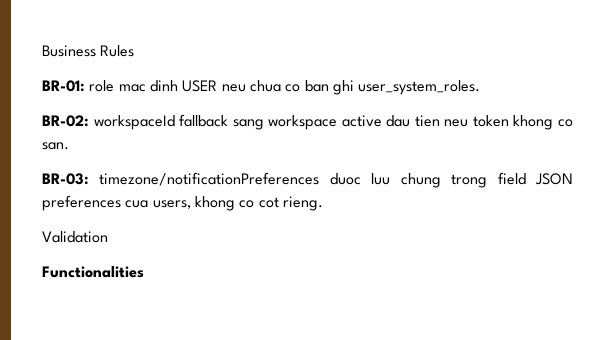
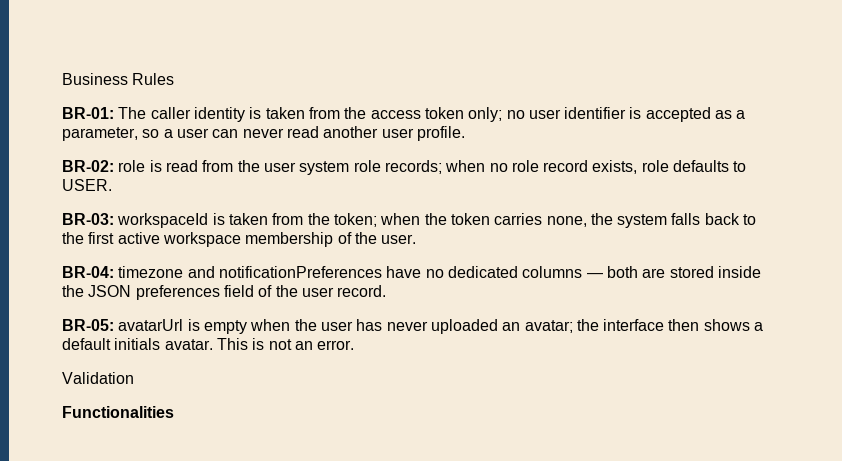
- BR-01: role mac dinh USER neu chua co ban ghi user_system_roles.
- BR-02: workspaceId fallback sang workspace active dau tien neu token khong co san.
- BR-03: timezone/notificationPreferences duoc luu chung trong field JSON preferences cua users, khong co cot rieng.
+ BR-01: The caller identity is taken from the access token only; no user identifier is accepted as a parameter, so a user can never read another user profile.
+ BR-02: role is read from the user system role records; when no role record exists, role defaults to USER.
+ BR-03: workspaceId is taken from the token; when the token carries none, the system falls back to the first active workspace membership of the user.
+ BR-04: timezone and notificationPreferences have no dedicated columns — both are stored inside the JSON preferences field of the user record.
+ BR-05: avatarUrl is empty when the user has never uploaded an avatar; the interface then shows a default initials avatar. This is not an error.

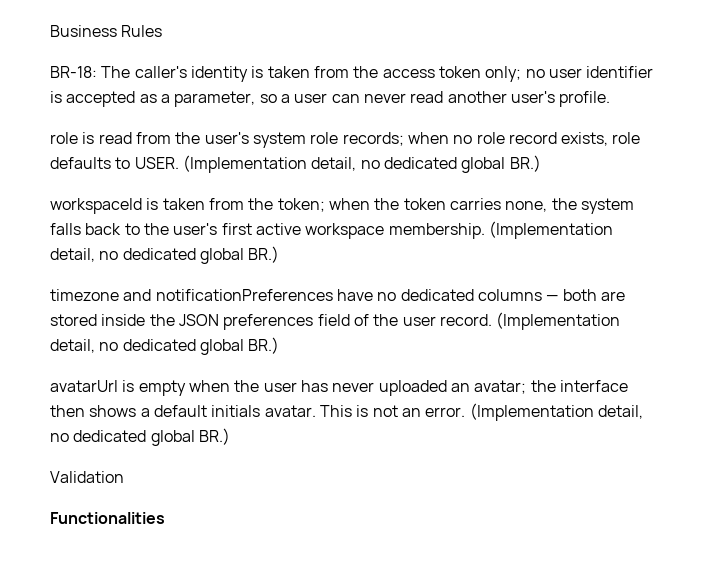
- BR-01: The caller identity is taken from the access token only; no user identifier is accepted as a parameter, so a user can never read another user profile.
+ BR-18: The caller's identity is taken from the access token only; no user identifier is accepted as a parameter, so a user can never read another user's profile.
- BR-02: role is read from the user system role records;
+ role is read from the user's system role records;
- when no role record exists, role defaults to USER.
- BR-03: workspaceId is taken from the token;
+ when no role record exists, role defaults to USER. (Implementation detail, no dedicated global BR.)
+ workspaceId is taken from the token;
- when the token carries none, the system falls back to the first active workspace membership of the user.
- BR-04: timezone and notificationPreferences have no dedicated columns — both are stored inside the JSON preferences field of the user record.
- BR-05: avatarUrl is empty when the user has never uploaded an avatar;
+ when the token carries none, the system falls back to the user's first active workspace membership. (Implementation detail, no dedicated global BR.)
+ timezone and notificationPreferences have no dedicated columns — both are stored inside the JSON preferences field of the user record. (Implementation detail, no dedicated global BR.)
+ avatarUrl is empty when the user has never uploaded an avatar;
- This is not an error.
+ This is not an error. (Implementation detail, no dedicated global BR.)

